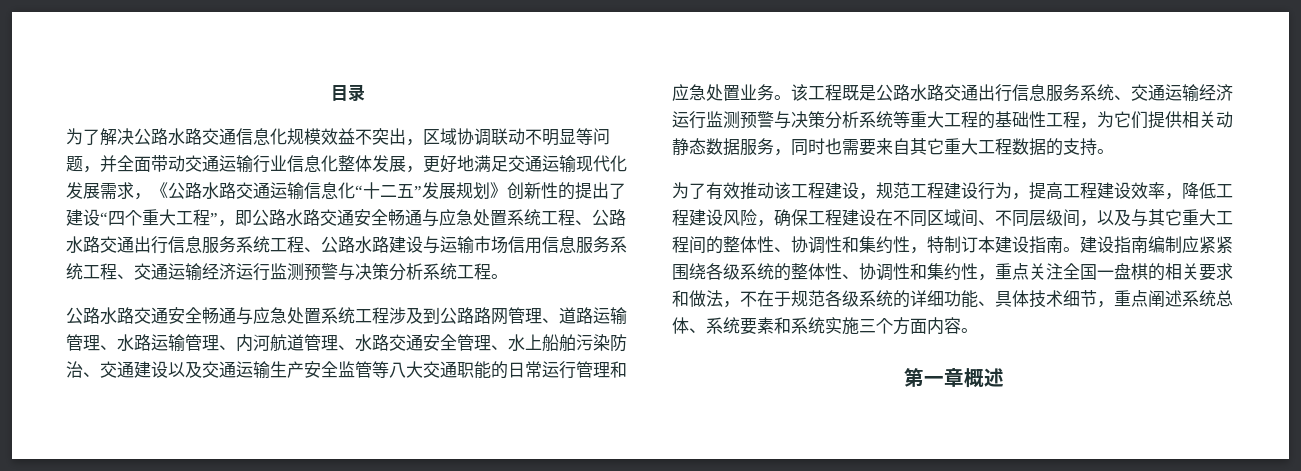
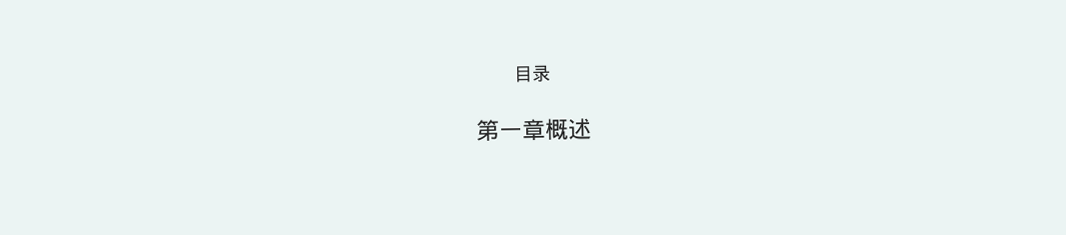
- 为了解决公路水路交通信息化规模效益不突出，区域协调联动不明显等问题，并全面带动交通运输行业信息化整体发展，更好地满足交通运输现代化发展需求，《公路水路交通运输信息化“十二五”发展规划》创新性的提出了建设“四个重大工程”，即公路水路交通安全畅通与应急处置系统工程、公路水路交通出行信息服务系统工程、公路水路建设与运输市场信用信息服务系统工程、交通运输经济运行监测预警与决策分析系统工程。
- 公路水路交通安全畅通与应急处置系统工程涉及到公路路网管理、道路运输管理、水路运输管理、内河航道管理、水路交通安全管理、水上船舶污染防治、交通建设以及交通运输生产安全监管等八大交通职能的日常运行管理和应急处置业务。该工程既是公路水路交通出行信息服务系统、交通运输经济运行监测预警与决策分析系统等重大工程的基础性工程，为它们提供相关动静态数据服务，同时也需要来自其它重大工程数据的支持。
- 为了有效推动该工程建设，规范工程建设行为，提高工程建设效率，降低工程建设风险，确保工程建设在不同区域间、不同层级间，以及与其它重大工程间的整体性、协调性和集约性，特制订本建设指南。建设指南编制应紧紧围绕各级系统的整体性、协调性和集约性，重点关注全国一盘棋的相关要求和做法，不在于规范各级系统的详细功能、具体技术细节，重点阐述系统总体、系统要素和系统实施三个方面内容。

